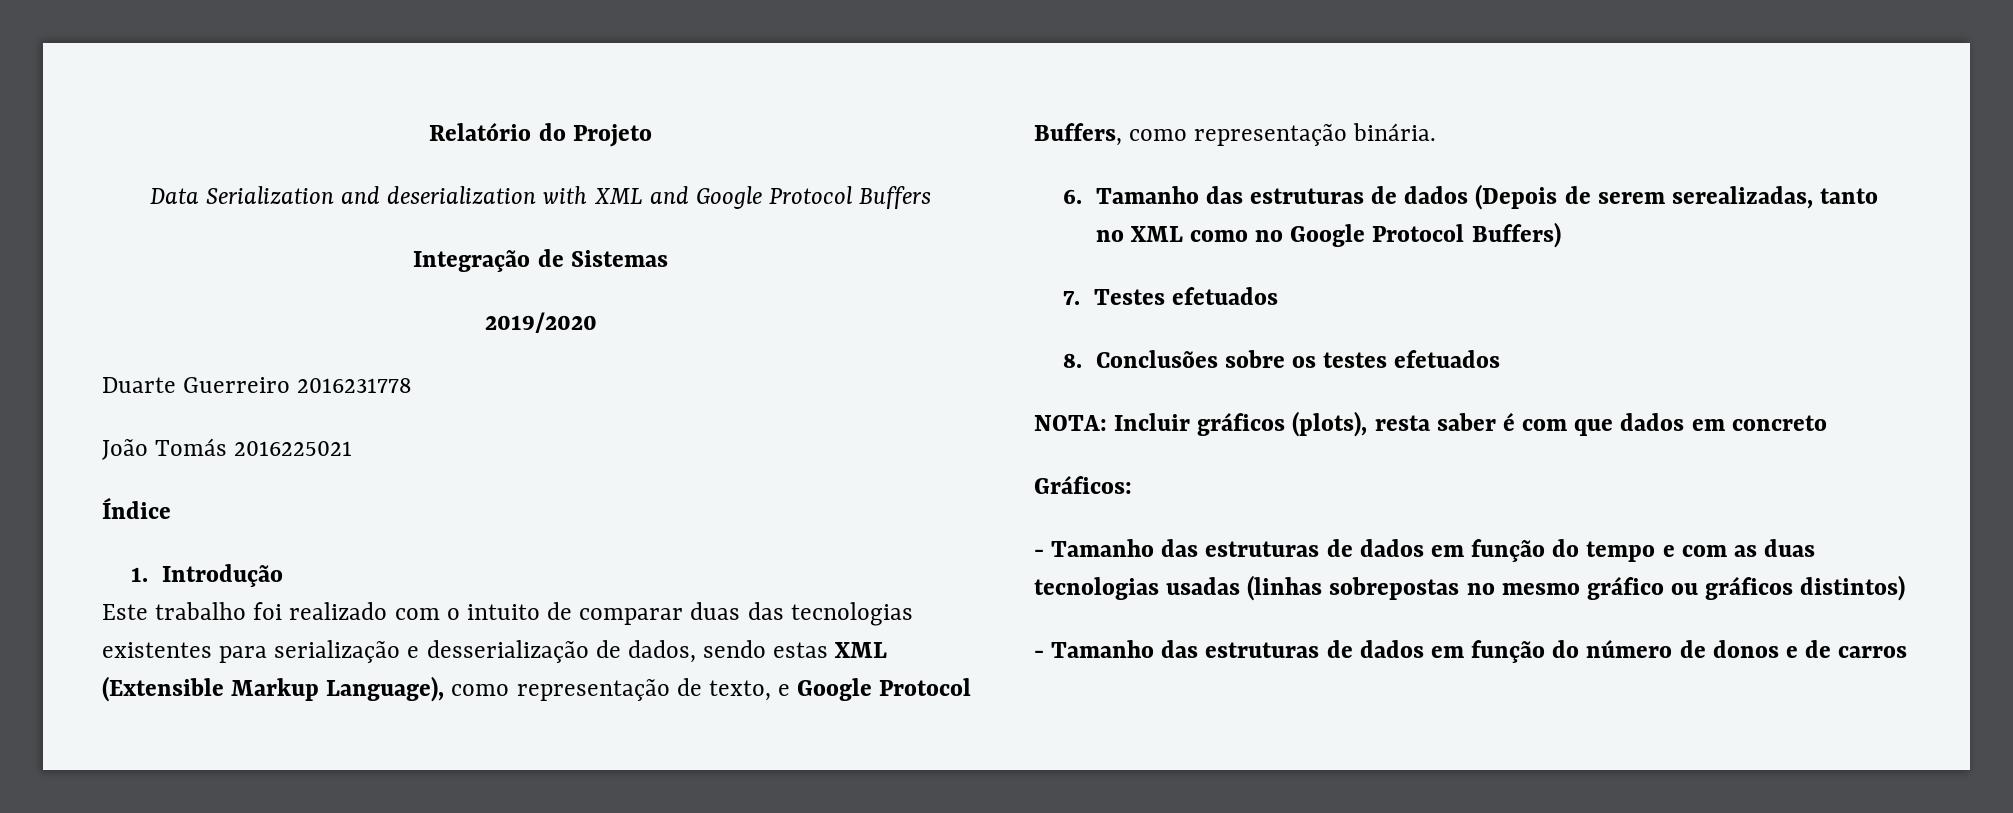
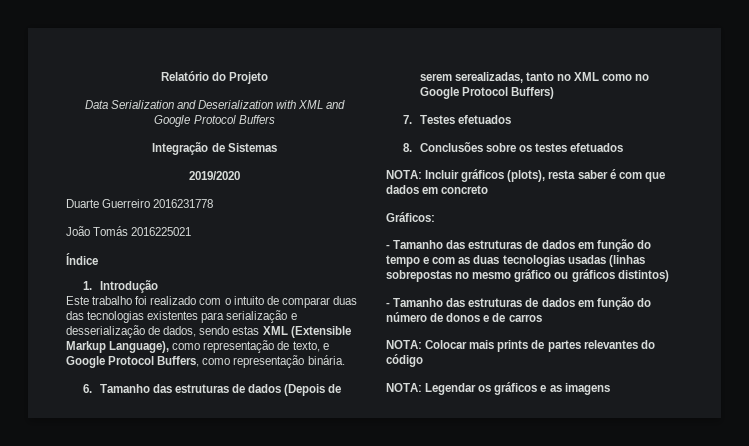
- Data Serialization and deserialization with XML and Google Protocol Buffers
+ Data Serialization and Deserialization with XML and Google Protocol Buffers
+ NOTA: Colocar mais prints de partes relevantes do código
+ NOTA: Legendar os gráficos e as imagens

